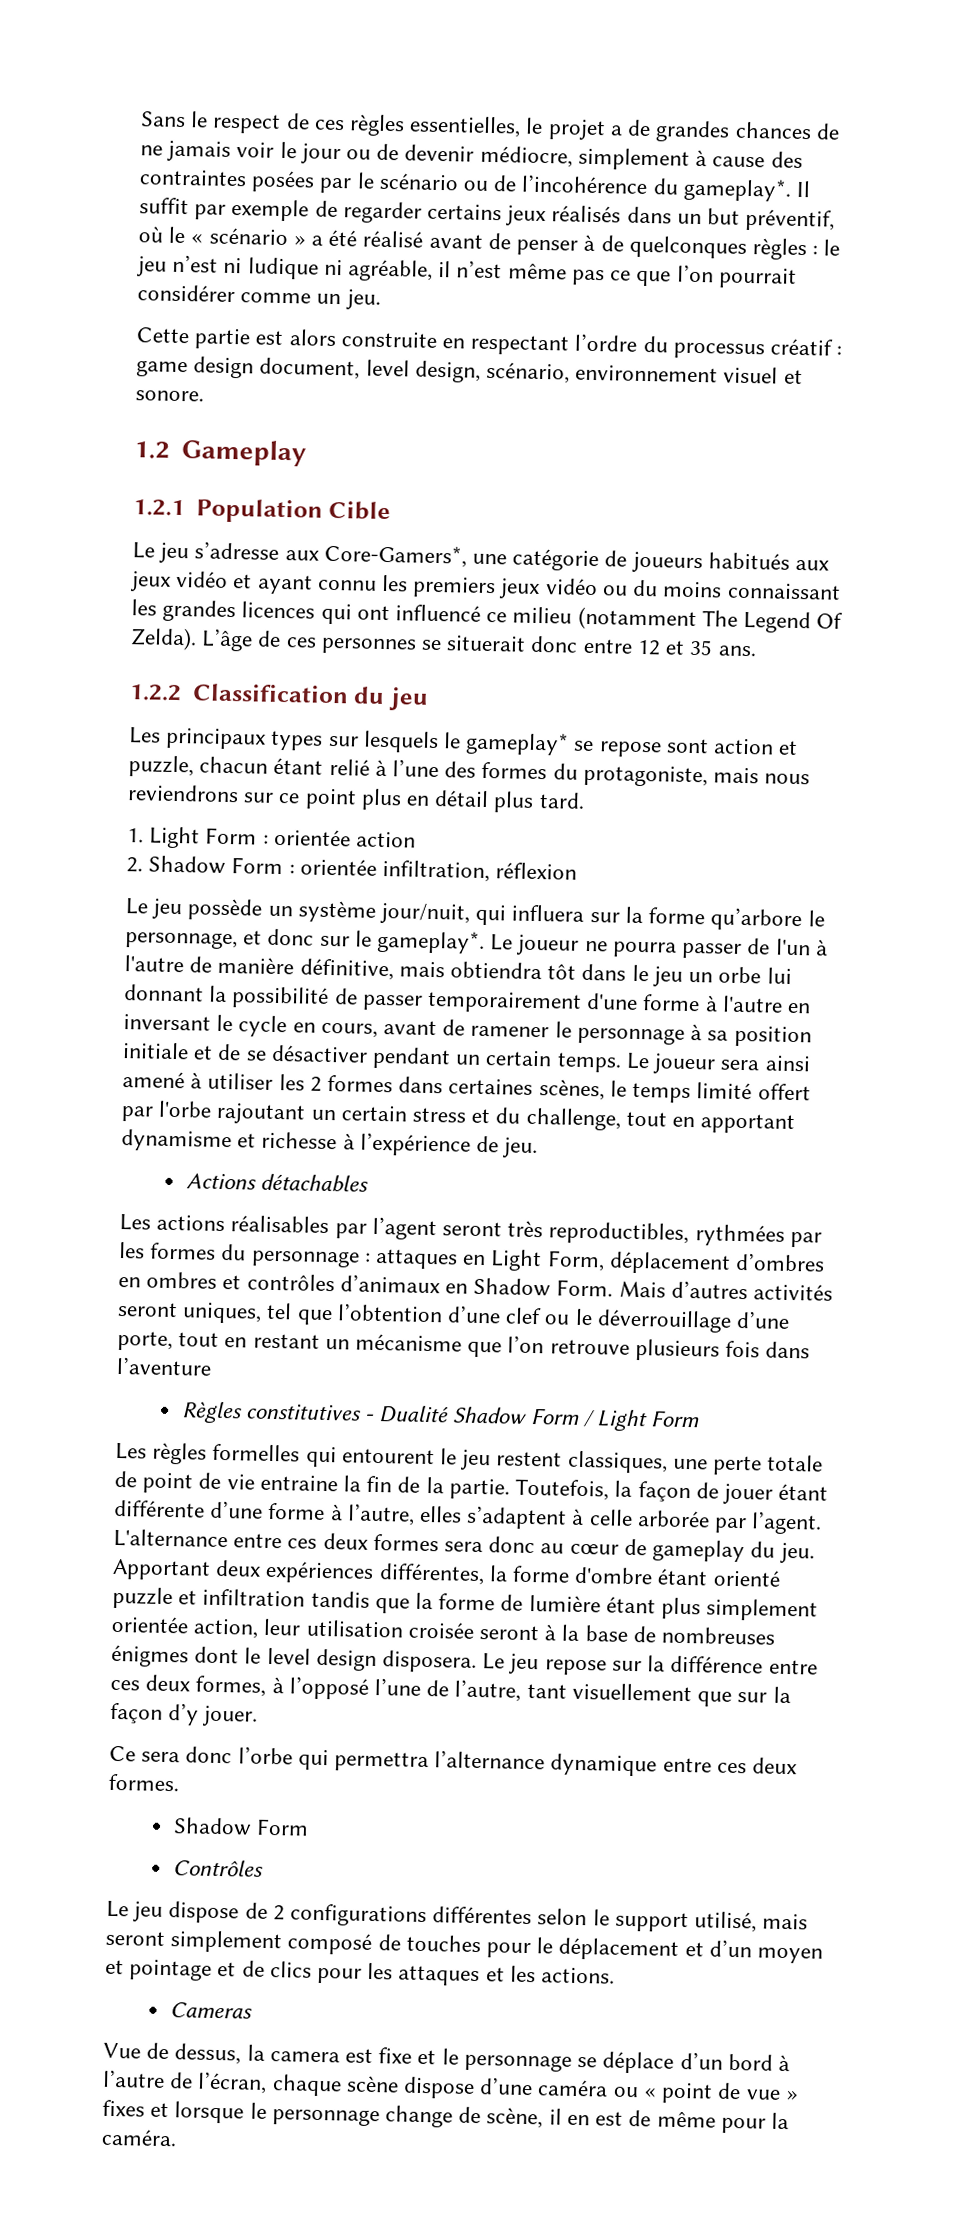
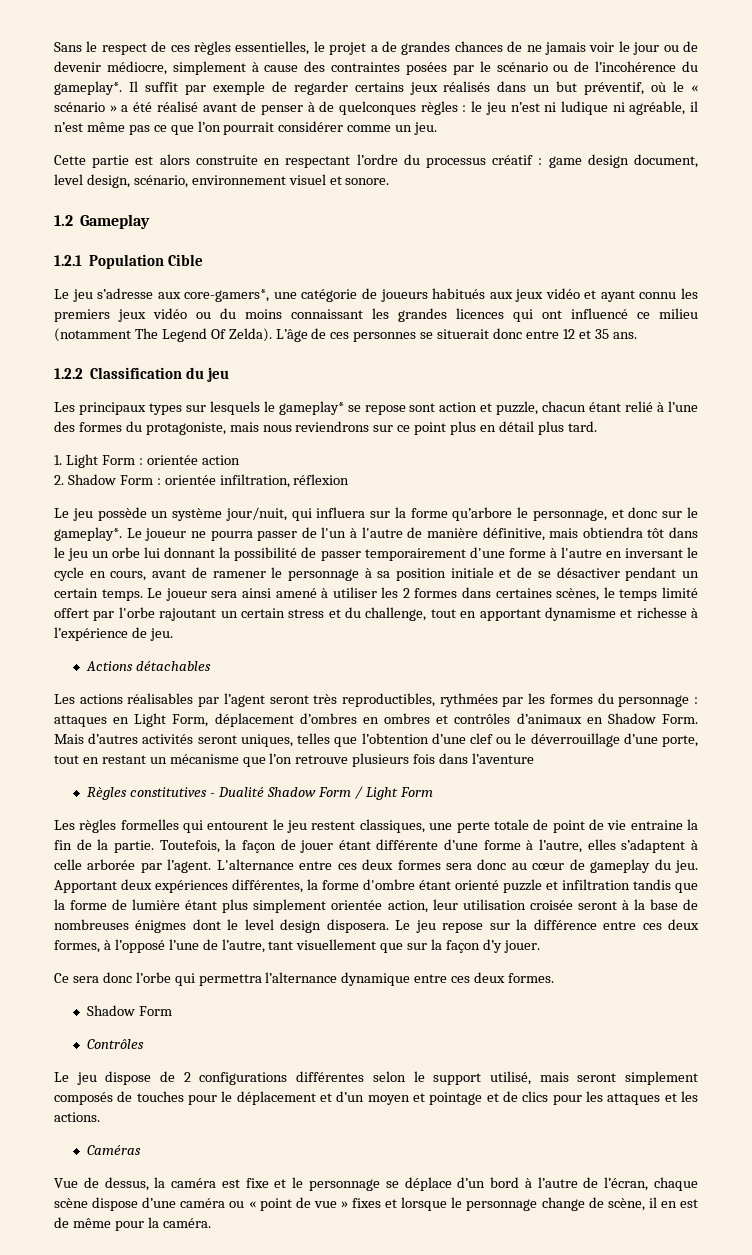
- Le jeu s’adresse aux Core-Gamers*, une catégorie de joueurs habitués aux jeux vidéo et ayant connu les premiers jeux vidéo ou du moins connaissant les grandes licences qui ont influencé ce milieu (notamment The Legend Of Zelda).
+ Le jeu s’adresse aux core-gamers*, une catégorie de joueurs habitués aux jeux vidéo et ayant connu les premiers jeux vidéo ou du moins connaissant les grandes licences qui ont influencé ce milieu (notamment The Legend Of Zelda).
- Mais d’autres activités seront uniques, tel que l’obtention d’une clef ou le déverrouillage d’une porte, tout en restant un mécanisme que l’on retrouve plusieurs fois dans l’aventure
+ Mais d’autres activités seront uniques, telles que l’obtention d’une clef ou le déverrouillage d’une porte, tout en restant un mécanisme que l’on retrouve plusieurs fois dans l’aventure
- Le jeu dispose de 2 configurations différentes selon le support utilisé, mais seront simplement composé de touches pour le déplacement et d’un moyen et pointage et de clics pour les attaques et les actions.
+ Le jeu dispose de 2 configurations différentes selon le support utilisé, mais seront simplement composés de touches pour le déplacement et d’un moyen et pointage et de clics pour les attaques et les actions.
- Cameras
+ Caméras
- Vue de dessus, la camera est fixe et le personnage se déplace d’un bord à l’autre de l’écran, chaque scène dispose d’une caméra ou « point de vue » fixes et lorsque le personnage change de scène, il en est de même pour la caméra.
+ Vue de dessus, la caméra est fixe et le personnage se déplace d’un bord à l’autre de l’écran, chaque scène dispose d’une caméra ou « point de vue » fixes et lorsque le personnage change de scène, il en est de même pour la caméra.

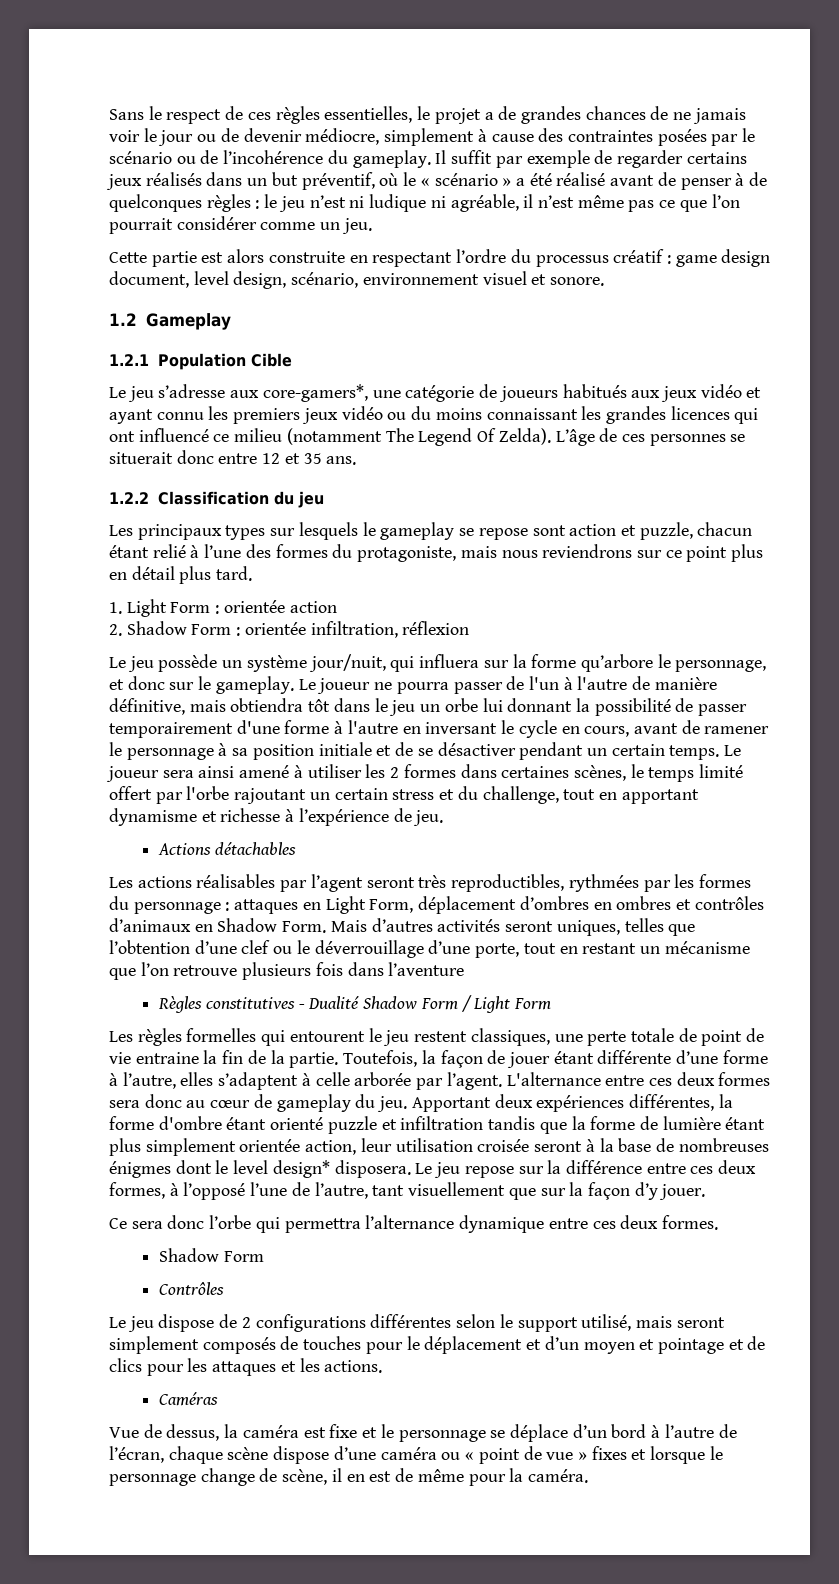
- Sans le respect de ces règles essentielles, le projet a de grandes chances de ne jamais voir le jour ou de devenir médiocre, simplement à cause des contraintes posées par le scénario ou de l’incohérence du gameplay*.
+ Sans le respect de ces règles essentielles, le projet a de grandes chances de ne jamais voir le jour ou de devenir médiocre, simplement à cause des contraintes posées par le scénario ou de l’incohérence du gameplay.
- Les principaux types sur lesquels le gameplay* se repose sont action et puzzle, chacun étant relié à l’une des formes du protagoniste, mais nous reviendrons sur ce point plus en détail plus tard.
+ Les principaux types sur lesquels le gameplay se repose sont action et puzzle, chacun étant relié à l’une des formes du protagoniste, mais nous reviendrons sur ce point plus en détail plus tard.
- Le jeu possède un système jour/nuit, qui influera sur la forme qu’arbore le personnage, et donc sur le gameplay*.
+ Le jeu possède un système jour/nuit, qui influera sur la forme qu’arbore le personnage, et donc sur le gameplay.
- Apportant deux expériences différentes, la forme d'ombre étant orienté puzzle et infiltration tandis que la forme de lumière étant plus simplement orientée action, leur utilisation croisée seront à la base de nombreuses énigmes dont le level design disposera.
+ Apportant deux expériences différentes, la forme d'ombre étant orienté puzzle et infiltration tandis que la forme de lumière étant plus simplement orientée action, leur utilisation croisée seront à la base de nombreuses énigmes dont le level design* disposera.

